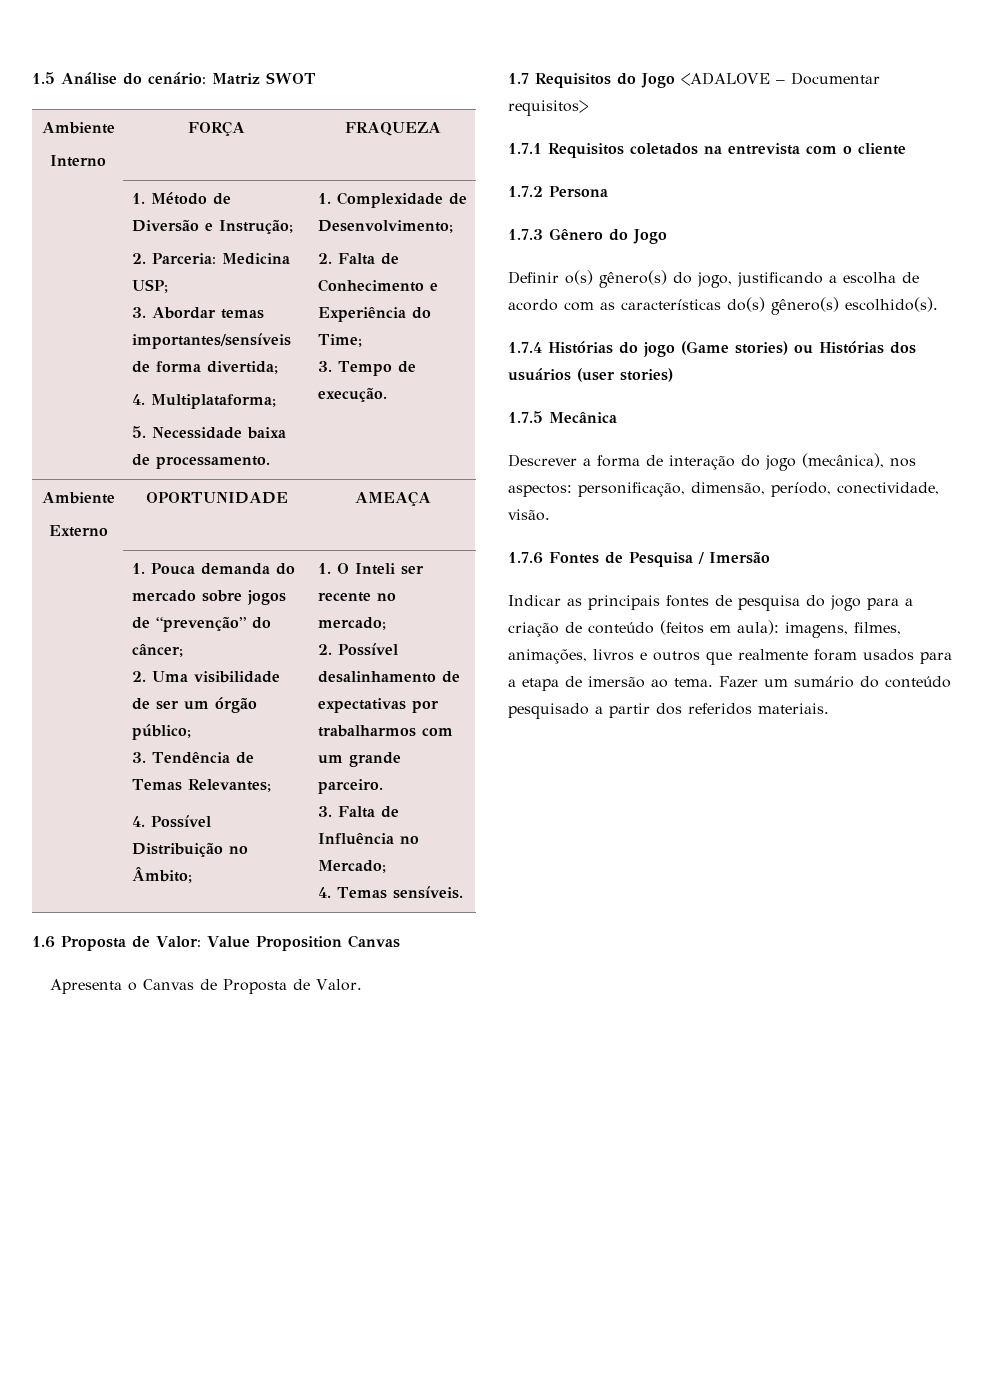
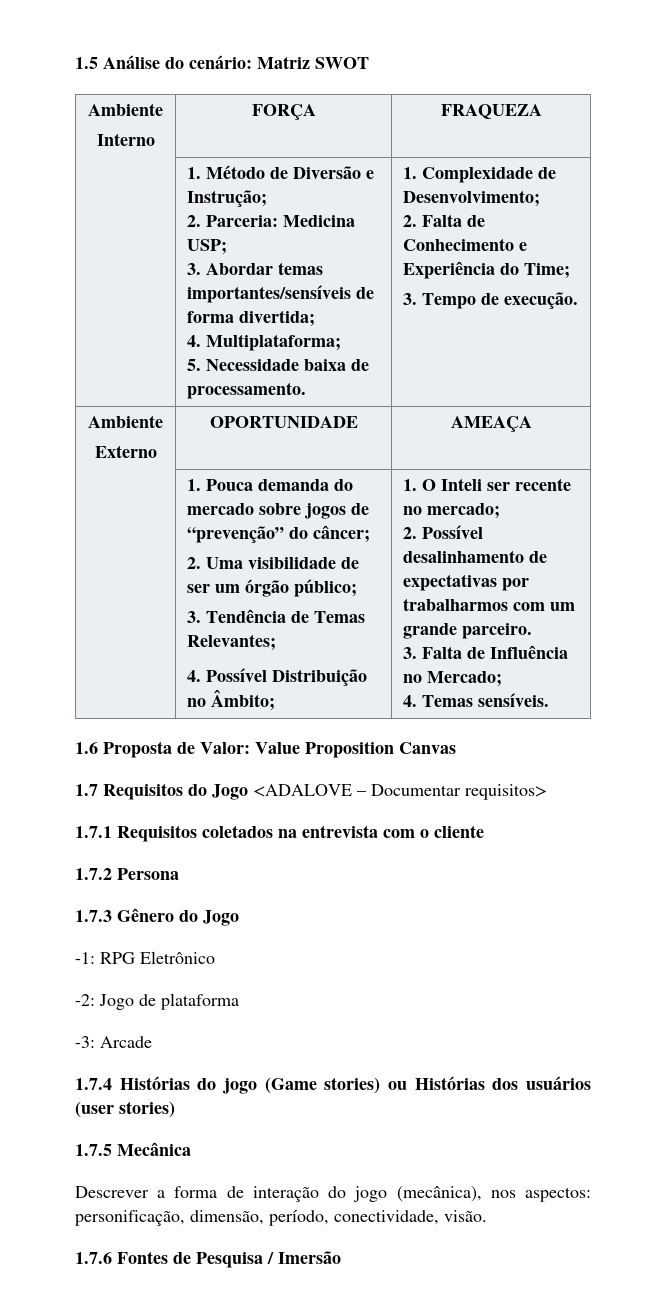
- Apresenta o Canvas de Proposta de Valor.
- Definir o(s) gênero(s) do jogo, justificando a escolha de acordo com as características do(s) gênero(s) escolhido(s).
+ -1: RPG Eletrônico
+ -2: Jogo de plataforma
+ -3: Arcade
- Indicar as principais fontes de pesquisa do jogo para a criação de conteúdo (feitos em aula): imagens, filmes, animações, livros e outros que realmente foram usados para a etapa de imersão ao tema. Fazer um sumário do conteúdo pesquisado a partir dos referidos materiais.

